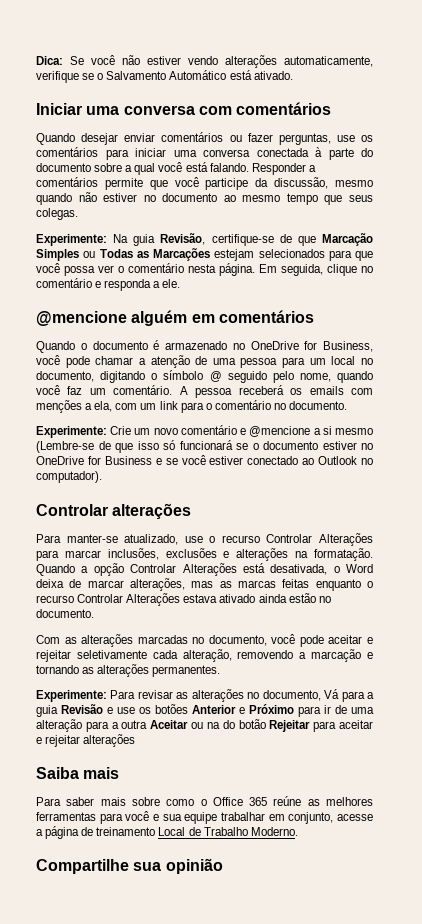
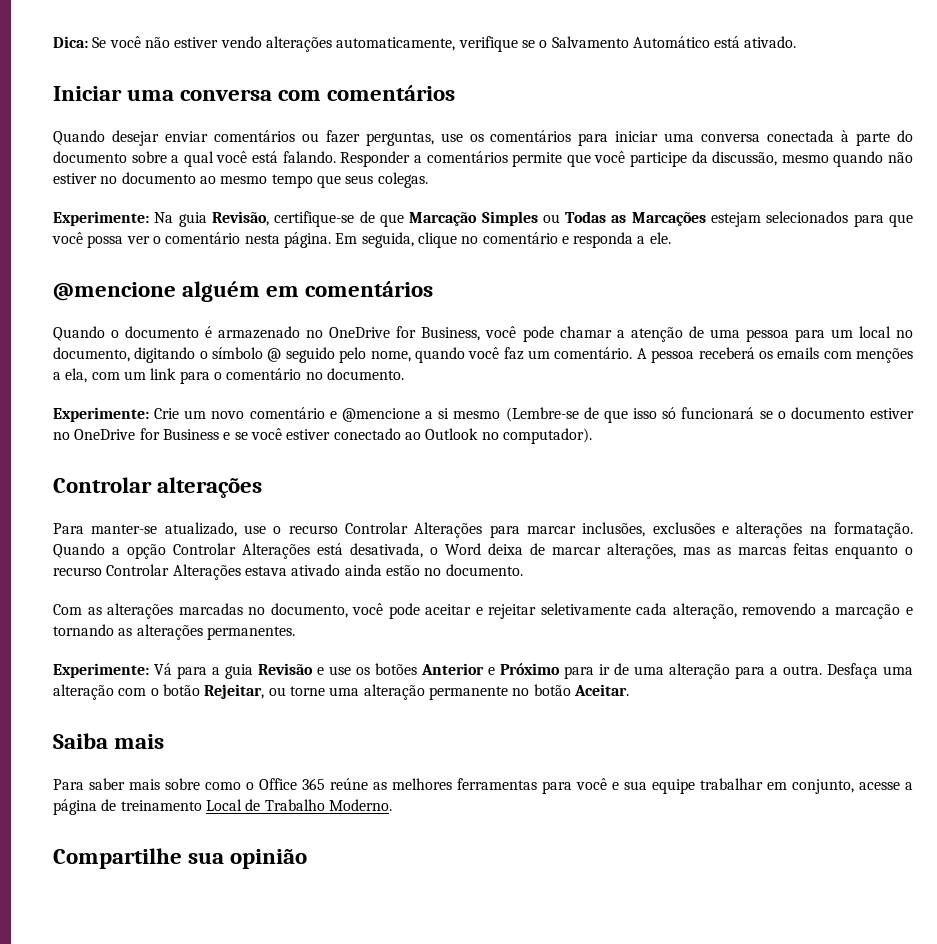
- Experimente: Para revisar as alterações no documento, Vá para a guia Revisão e use os botões Anterior e Próximo para ir de uma alteração para a outra Aceitar ou na do botão Rejeitar para aceitar e rejeitar alterações
+ Experimente: Vá para a guia Revisão e use os botões Anterior e Próximo para ir de uma alteração para a outra. Desfaça uma alteração com o botão Rejeitar, ou torne uma alteração permanente no botão Aceitar.

